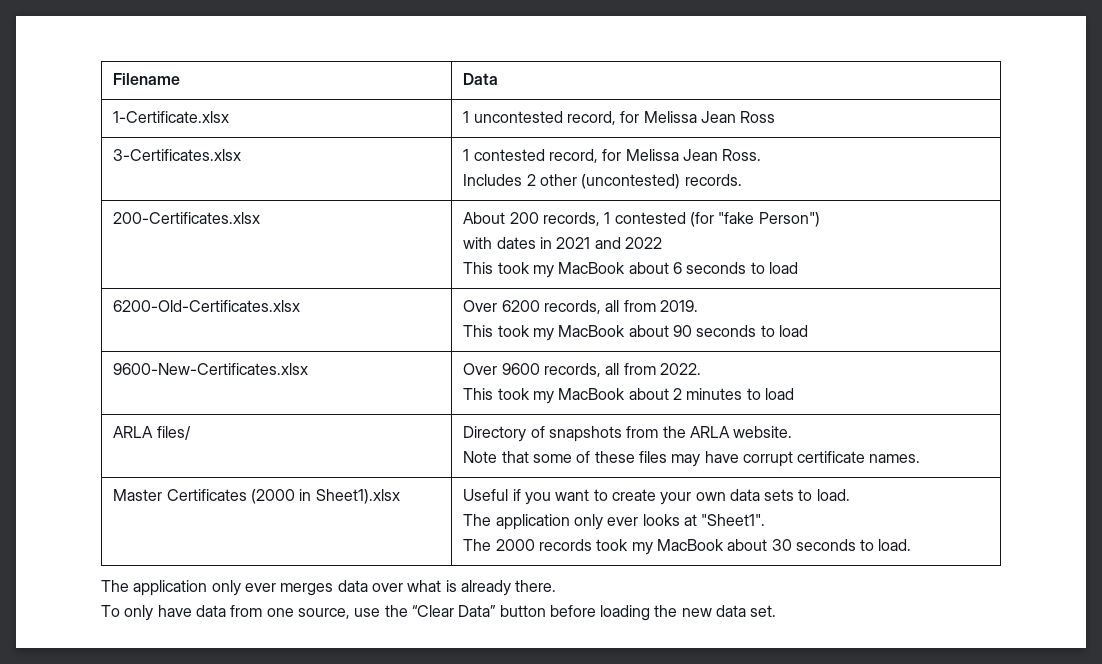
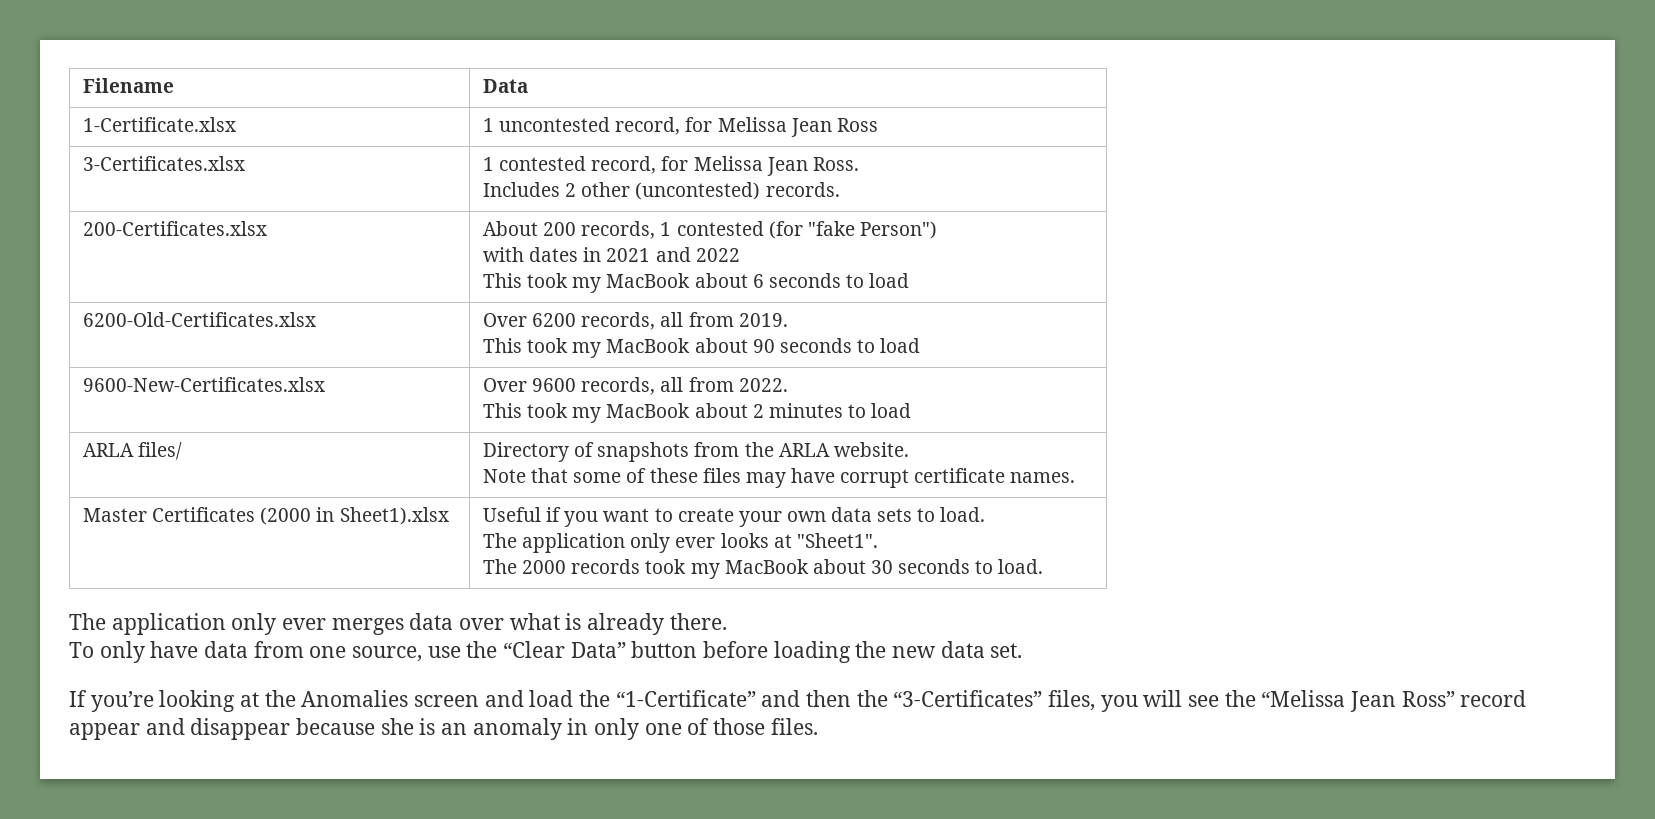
+ If you’re looking at the Anomalies screen and load the “1-Certificate” and then the “3-Certificates” files, you will see the “Melissa Jean Ross” record appear and disappear because she is an anomaly in only one of those files.

